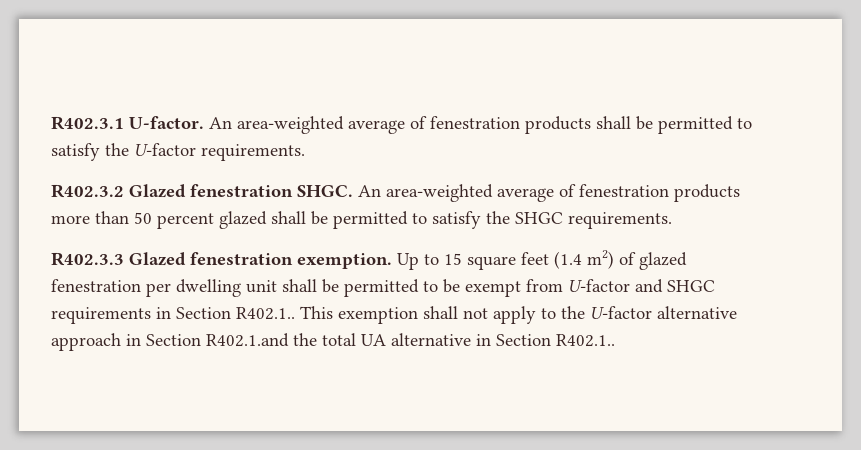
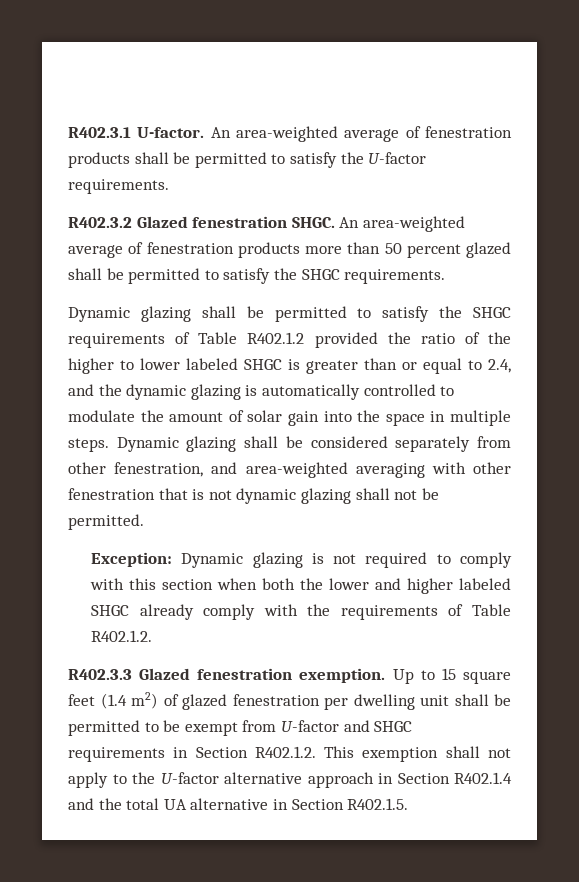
+ Dynamic glazing shall be permitted to satisfy the SHGC requirements of Table R402.1.2 provided the ratio of the higher to lower labeled SHGC is greater than or equal to 2.4, and the dynamic glazing is automatically controlled to modulate the amount of solar gain into the space in multiple steps. Dynamic glazing shall be considered separately from other fenestration, and area-weighted averaging with other fenestration that is not dynamic glazing shall not be permitted.
+ Exception: Dynamic glazing is not required to comply with this section when both the lower and higher labeled SHGC already comply with the requirements of Table R402.1.2.
- Up to 15 square feet (1.4 m2) of glazed fenestration per dwelling unit shall be permitted to be exempt from U-factor and SHGC requirements in Section R402.1.. This exemption shall not apply to the U-factor alternative approach in Section R402.1.and the total UA alternative in Section R402.1..
+ Up to 15 square feet (1.4 m2) of glazed fenestration per dwelling unit shall be permitted to be exempt from U-factor and SHGC requirements in Section R402.1.2. This exemption shall not apply to the U-factor alternative approach in Section R402.1.4 and the total UA alternative in Section R402.1.5.

